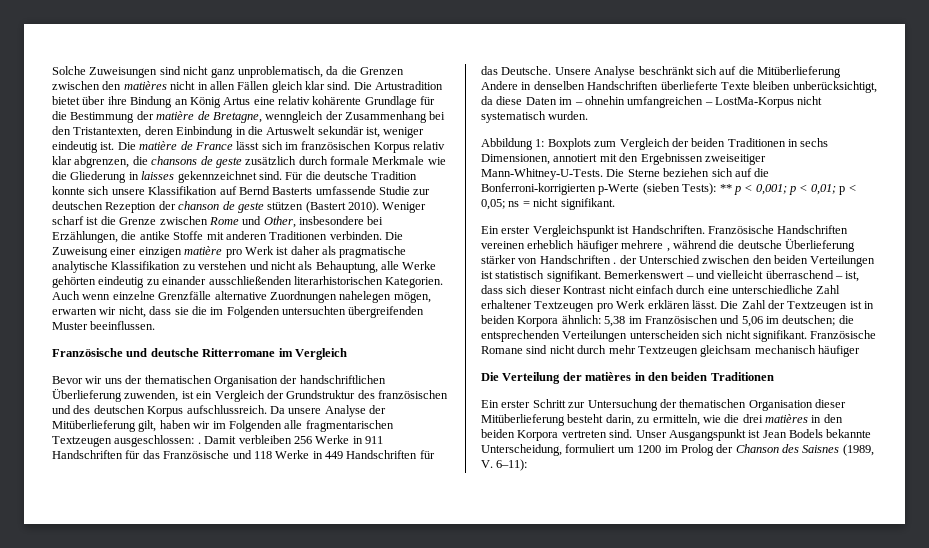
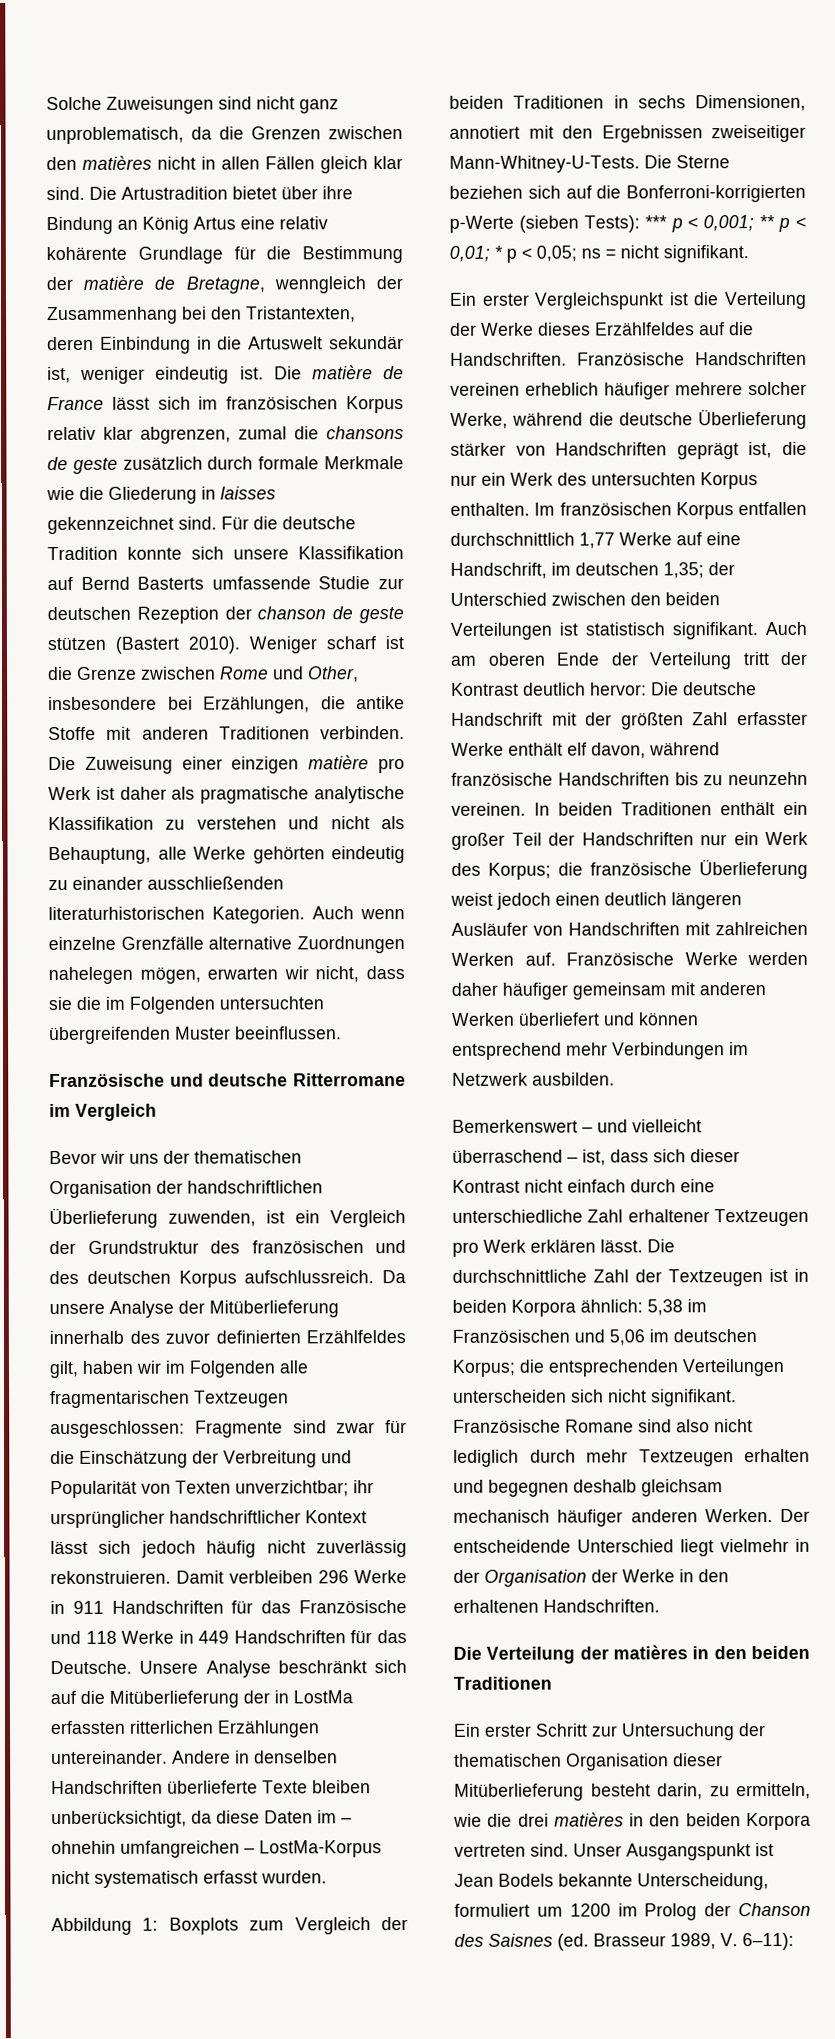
- Die matière de France lässt sich im französischen Korpus relativ klar abgrenzen, die chansons de geste zusätzlich durch formale Merkmale wie die Gliederung in laisses gekennzeichnet sind.
+ Die matière de France lässt sich im französischen Korpus relativ klar abgrenzen, zumal die chansons de geste zusätzlich durch formale Merkmale wie die Gliederung in laisses gekennzeichnet sind.
- Die Zuweisung einer einzigen matière pro Werk ist daher als pragmatische analytische Klassifikation zu verstehen und nicht als Behauptung, alle Werke gehörten eindeutig zu einander ausschließenden literarhistorischen Kategorien.
+ Die Zuweisung einer einzigen matière pro Werk ist daher als pragmatische analytische Klassifikation zu verstehen und nicht als Behauptung, alle Werke gehörten eindeutig zu einander ausschließenden literaturhistorischen Kategorien.
- Da unsere Analyse der Mitüberlieferung gilt, haben wir im Folgenden alle fragmentarischen Textzeugen ausgeschlossen: .
+ Da unsere Analyse der Mitüberlieferung innerhalb des zuvor definierten Erzählfeldes gilt, haben wir im Folgenden alle fragmentarischen Textzeugen ausgeschlossen: Fragmente sind zwar für die Einschätzung der Verbreitung und Popularität von Texten unverzichtbar; ihr ursprünglicher handschriftlicher Kontext lässt sich jedoch häufig nicht zuverlässig rekonstruieren.
- Damit verbleiben 256 Werke in 911 Handschriften für das Französische und 118 Werke in 449 Handschriften für das Deutsche.
+ Damit verbleiben 296 Werke in 911 Handschriften für das Französische und 118 Werke in 449 Handschriften für das Deutsche.
- Unsere Analyse beschränkt sich auf die Mitüberlieferung Andere in denselben Handschriften überlieferte Texte bleiben unberücksichtigt, da diese Daten im – ohnehin umfangreichen – LostMa-Korpus nicht systematisch wurden.
+ Unsere Analyse beschränkt sich auf die Mitüberlieferung der in LostMa erfassten ritterlichen Erzählungen untereinander. Andere in denselben Handschriften überlieferte Texte bleiben unberücksichtigt, da diese Daten im – ohnehin umfangreichen – LostMa-Korpus nicht systematisch erfasst wurden.
- Die Sterne beziehen sich auf die Bonferroni-korrigierten p-Werte (sieben Tests): ** p < 0,001; p < 0,01; p < 0,05; ns = nicht signifikant.
+ Die Sterne beziehen sich auf die Bonferroni-korrigierten p-Werte (sieben Tests): *** p < 0,001; ** p < 0,01; * p < 0,05; ns = nicht signifikant.
- Ein erster Vergleichspunkt ist Handschriften.
+ Ein erster Vergleichspunkt ist die Verteilung der Werke dieses Erzählfeldes auf die Handschriften.
- Französische Handschriften vereinen erheblich häufiger mehrere , während die deutsche Überlieferung stärker von Handschriften . der Unterschied zwischen den beiden Verteilungen ist statistisch signifikant. Bemerkenswert – und vielleicht überraschend – ist, dass sich dieser Kontrast nicht einfach durch eine unterschiedliche Zahl erhaltener Textzeugen pro Werk erklären lässt.
+ Französische Handschriften vereinen erheblich häufiger mehrere solcher Werke, während die deutsche Überlieferung stärker von Handschriften geprägt ist, die nur ein Werk des untersuchten Korpus enthalten. Im französischen Korpus entfallen durchschnittlich 1,77 Werke auf eine Handschrift, im deutschen 1,35; der Unterschied zwischen den beiden Verteilungen ist statistisch signifikant. Auch am oberen Ende der Verteilung tritt der Kontrast deutlich hervor: Die deutsche Handschrift mit der größten Zahl erfasster Werke enthält elf davon, während französische Handschriften bis zu neunzehn vereinen. In beiden Traditionen enthält ein großer Teil der Handschriften nur ein Werk des Korpus; die französische Überlieferung weist jedoch einen deutlich längeren Ausläufer von Handschriften mit zahlreichen Werken auf. Französische Werke werden daher häufiger gemeinsam mit anderen Werken überliefert und können entsprechend mehr Verbindungen im Netzwerk ausbilden.
+ Bemerkenswert – und vielleicht überraschend – ist, dass sich dieser Kontrast nicht einfach durch eine unterschiedliche Zahl erhaltener Textzeugen pro Werk erklären lässt.
- Die Zahl der Textzeugen ist in beiden Korpora ähnlich: 5,38 im Französischen und 5,06 im deutschen; die entsprechenden Verteilungen unterscheiden sich nicht signifikant.
+ Die durchschnittliche Zahl der Textzeugen ist in beiden Korpora ähnlich: 5,38 im Französischen und 5,06 im deutschen Korpus; die entsprechenden Verteilungen unterscheiden sich nicht signifikant.
- Französische Romane sind nicht durch mehr Textzeugen gleichsam mechanisch häufiger
+ Französische Romane sind also nicht lediglich durch mehr Textzeugen erhalten und begegnen deshalb gleichsam mechanisch häufiger anderen Werken. Der entscheidende Unterschied liegt vielmehr in der Organisation der Werke in den erhaltenen Handschriften.
- Unser Ausgangspunkt ist Jean Bodels bekannte Unterscheidung, formuliert um 1200 im Prolog der Chanson des Saisnes (1989, V. 6–11):
+ Unser Ausgangspunkt ist Jean Bodels bekannte Unterscheidung, formuliert um 1200 im Prolog der Chanson des Saisnes (ed. Brasseur 1989, V. 6–11):

